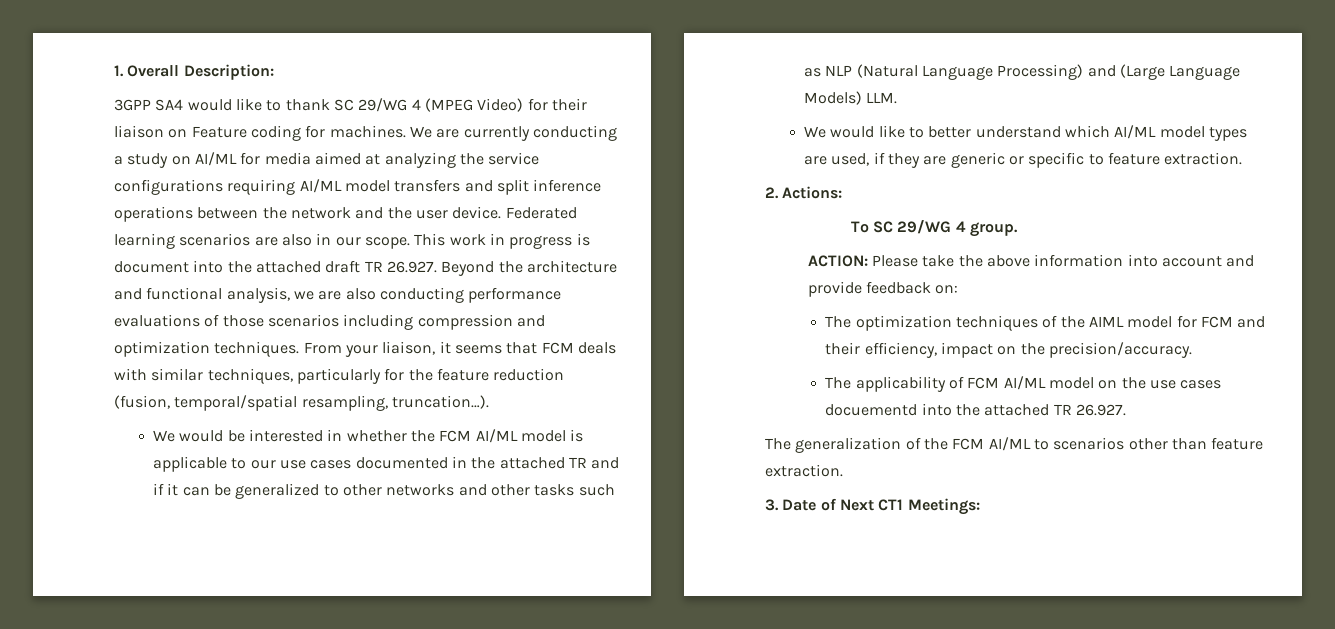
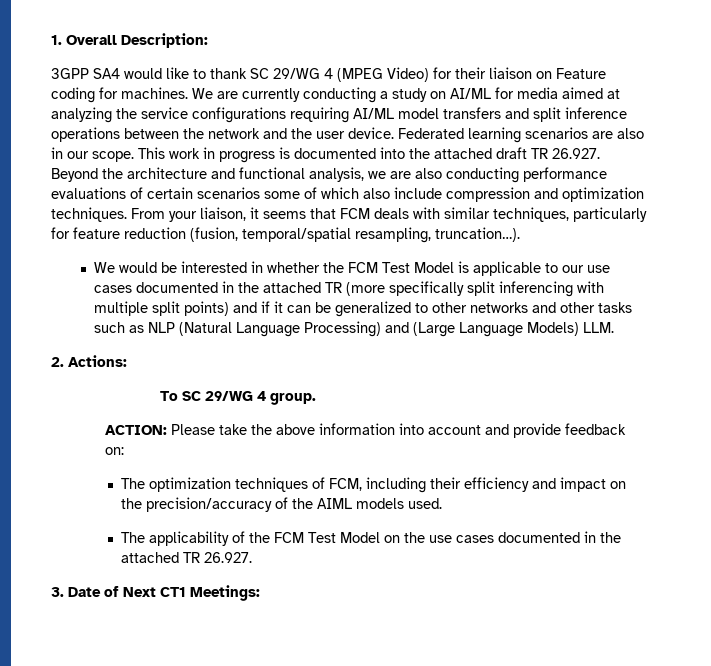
- This work in progress is document into the attached draft TR 26.927. Beyond the architecture and functional analysis, we are also conducting performance evaluations of those scenarios including compression and optimization techniques.
+ This work in progress is documented into the attached draft TR 26.927. Beyond the architecture and functional analysis, we are also conducting performance evaluations of certain scenarios some of which also include compression and optimization techniques.
- From your liaison, it seems that FCM deals with similar techniques, particularly for the feature reduction (fusion, temporal/spatial resampling, truncation…).
+ From your liaison, it seems that FCM deals with similar techniques, particularly for feature reduction (fusion, temporal/spatial resampling, truncation…).
- We would be interested in whether the FCM AI/ML model is applicable to our use cases documented in the attached TR and if it can be generalized to other networks and other tasks such as NLP (Natural Language Processing) and (Large Language Models) LLM.
+ We would be interested in whether the FCM Test Model is applicable to our use cases documented in the attached TR (more specifically split inferencing with multiple split points) and if it can be generalized to other networks and other tasks such as NLP (Natural Language Processing) and (Large Language Models) LLM.
- We would like to better understand which AI/ML model types are used, if they are generic or specific to feature extraction.
- The optimization techniques of the AIML model for FCM and their efficiency, impact on the precision/accuracy.
+ The optimization techniques of FCM, including their efficiency and impact on the precision/accuracy of the AIML models used.
- The applicability of FCM AI/ML model on the use cases docuementd into the attached TR 26.927.
+ The applicability of the FCM Test Model on the use cases documented in the attached TR 26.927.
- The generalization of the FCM AI/ML to scenarios other than feature extraction.

